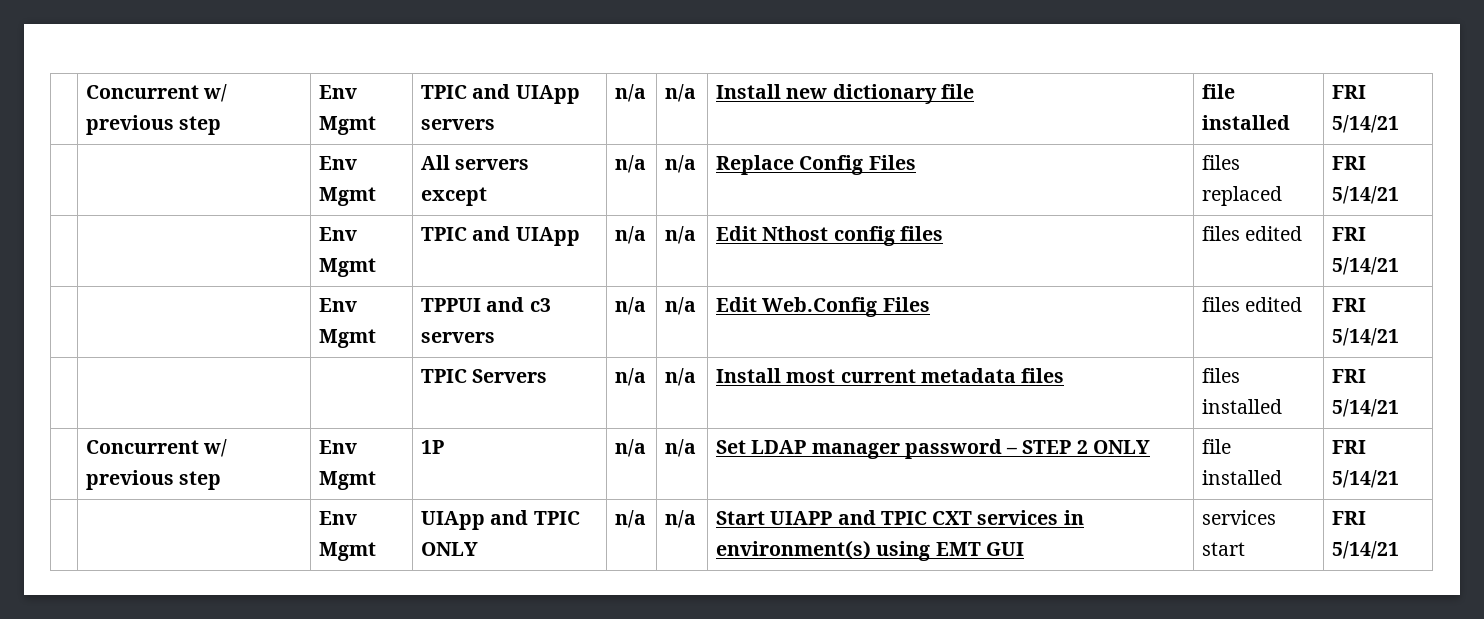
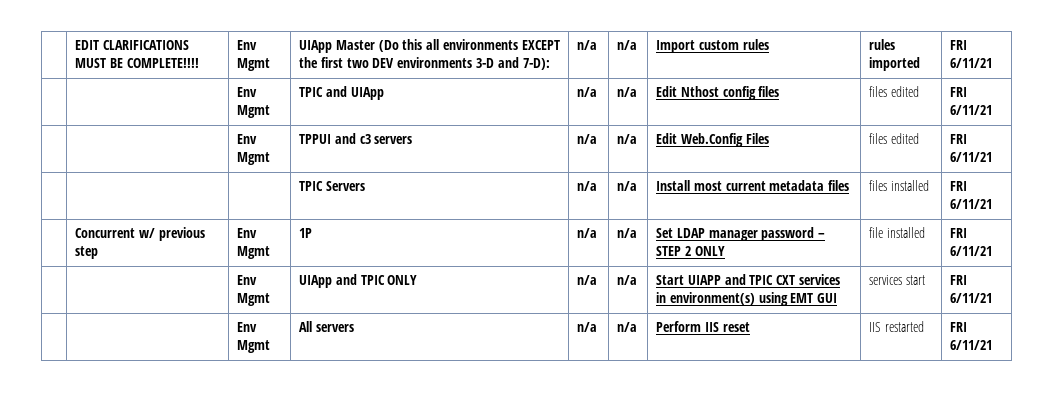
- | Concurrent w/ previous step | Env Mgmt | TPIC and UIApp servers | n/a | n/a | Install new dictionary file | file installed | FRI 5/14/21
- | | Env Mgmt | All servers except | n/a | n/a | Replace Config Files | files replaced | FRI 5/14/21
+ | EDIT CLARIFICATIONS MUST BE COMPLETE!!!! | Env Mgmt | UIApp Master (Do this all environments EXCEPT the first two DEV environments 3-D and 7-D): | n/a | n/a | Import custom rules | rules imported | FRI 6/11/21
- | | Env Mgmt | TPIC and UIApp | n/a | n/a | Edit Nthost config files | files edited | FRI 5/14/21
+ | | Env Mgmt | TPIC and UIApp | n/a | n/a | Edit Nthost config files | files edited | FRI 6/11/21
- | | Env Mgmt | TPPUI and c3 servers | n/a | n/a | Edit Web.Config Files | files edited | FRI 5/14/21
+ | | Env Mgmt | TPPUI and c3 servers | n/a | n/a | Edit Web.Config Files | files edited | FRI 6/11/21
- | | | TPIC Servers | n/a | n/a | Install most current metadata files | files installed | FRI 5/14/21
+ | | | TPIC Servers | n/a | n/a | Install most current metadata files | files installed | FRI 6/11/21
- | Concurrent w/ previous step | Env Mgmt | 1P | n/a | n/a | Set LDAP manager password – STEP 2 ONLY | file installed | FRI 5/14/21
+ | Concurrent w/ previous step | Env Mgmt | 1P | n/a | n/a | Set LDAP manager password – STEP 2 ONLY | file installed | FRI 6/11/21
- | | Env Mgmt | UIApp and TPIC ONLY | n/a | n/a | Start UIAPP and TPIC CXT services in environment(s) using EMT GUI | services start | FRI 5/14/21
+ | | Env Mgmt | UIApp and TPIC ONLY | n/a | n/a | Start UIAPP and TPIC CXT services in environment(s) using EMT GUI | services start | FRI 6/11/21
+ | | Env Mgmt | All servers | n/a | n/a | Perform IIS reset | IIS restarted | FRI 6/11/21

